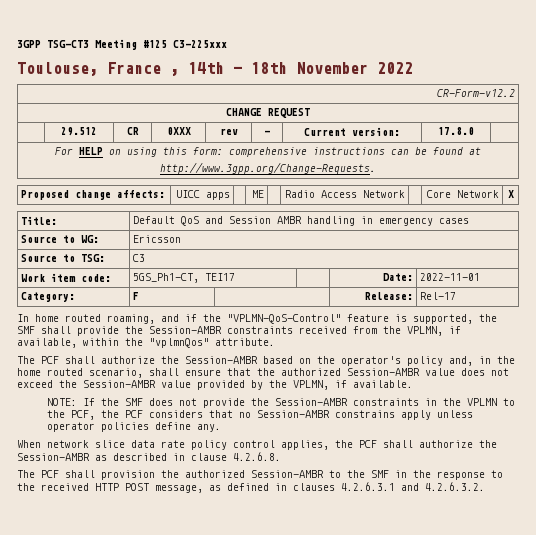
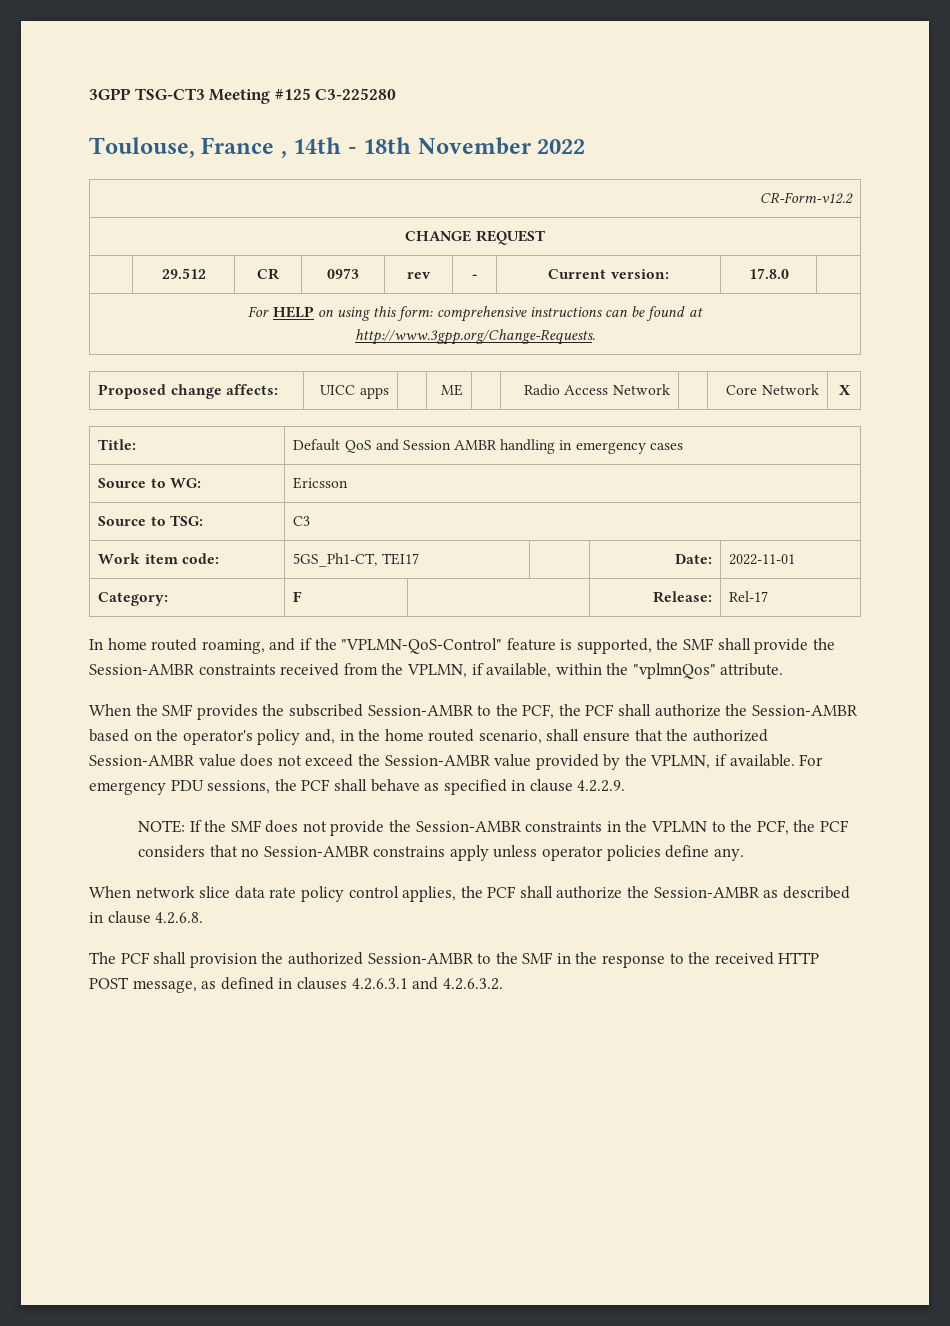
- 3GPP TSG-CT3 Meeting #125 C3-225xxx
+ 3GPP TSG-CT3 Meeting #125 C3-225280
- | 29.512 | CR | 0XXX | rev | - | Current version: | 17.8.0 |
+ | 29.512 | CR | 0973 | rev | - | Current version: | 17.8.0 |
- The PCF shall authorize the Session-AMBR based on the operator's policy and, in the home routed scenario, shall ensure that the authorized Session-AMBR value does not exceed the Session-AMBR value provided by the VPLMN, if available.
+ When the SMF provides the subscribed Session-AMBR to the PCF, the PCF shall authorize the Session-AMBR based on the operator's policy and, in the home routed scenario, shall ensure that the authorized Session-AMBR value does not exceed the Session-AMBR value provided by the VPLMN, if available. For emergency PDU sessions, the PCF shall behave as specified in clause 4.2.2.9.

